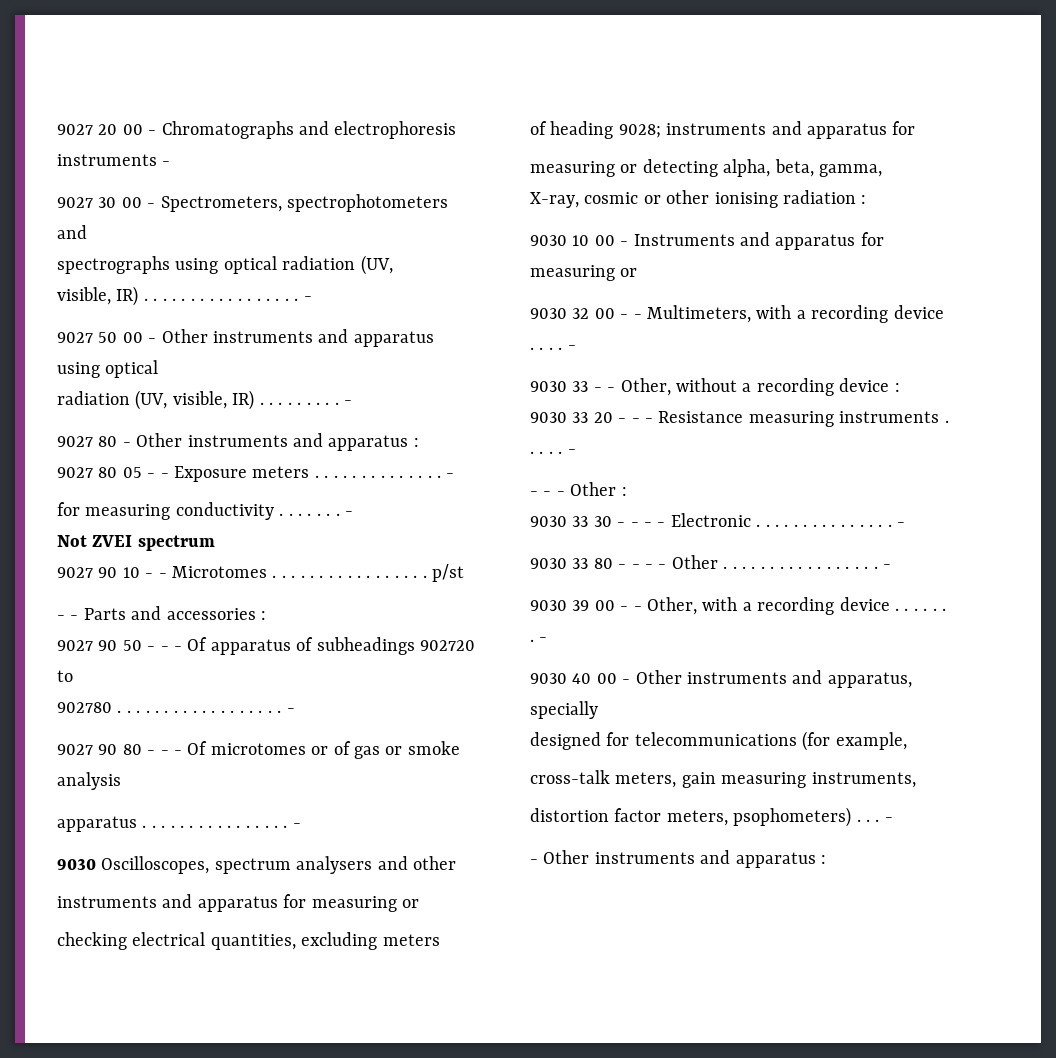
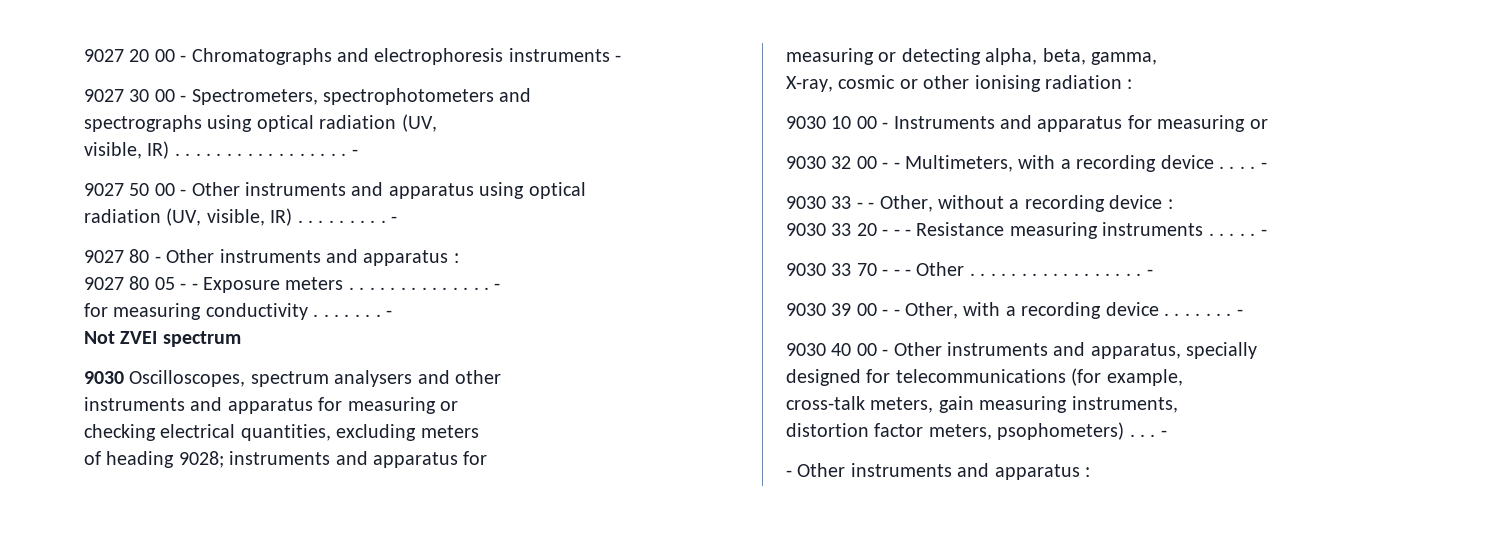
- 9027 90 10 - - Microtomes . . . . . . . . . . . . . . . . . p/st
- - - Parts and accessories :
- 9027 90 50 - - - Of apparatus of subheadings 902720 to
- 902780 . . . . . . . . . . . . . . . . . . -
- 9027 90 80 - - - Of microtomes or of gas or smoke analysis
- apparatus . . . . . . . . . . . . . . . . -
- - - - Other :
- 9030 33 30 - - - - Electronic . . . . . . . . . . . . . . . -
- 9030 33 80 - - - - Other . . . . . . . . . . . . . . . . .
+ 9030 33 70 - - - Other . . . . . . . . . . . . . . . . .

